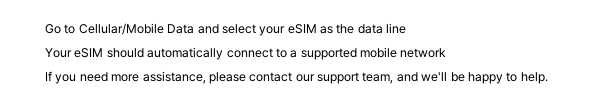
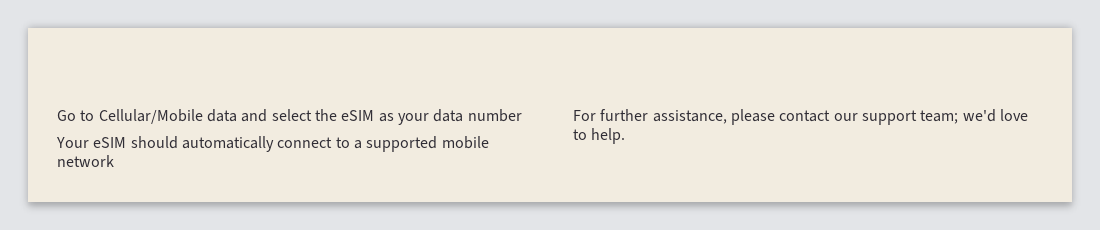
- Go to Cellular/Mobile Data and select your eSIM as the data line
+ Go to Cellular/Mobile data and select the eSIM as your data number
- If you need more assistance, please contact our support team, and we'll be happy to help.
+ For further assistance, please contact our support team; we'd love to help.

